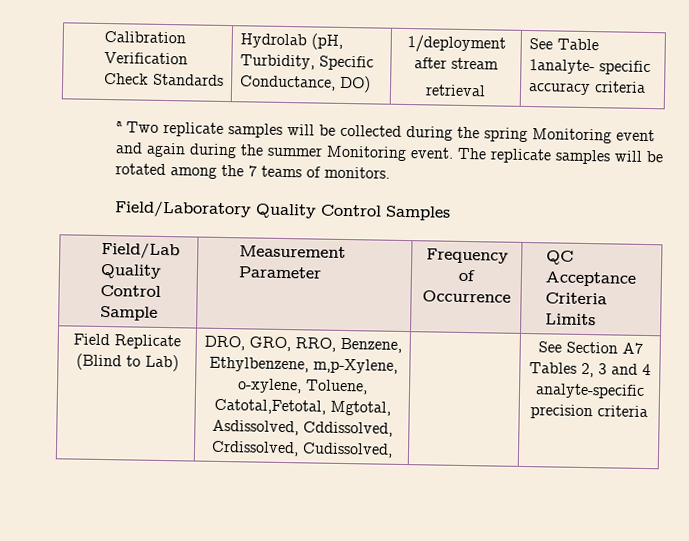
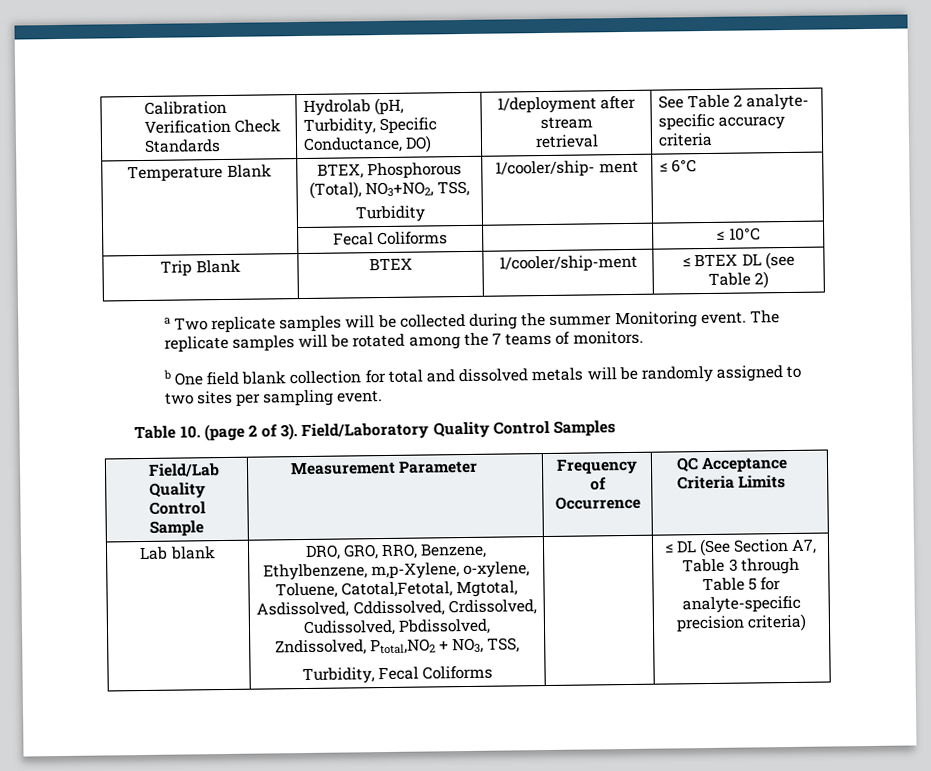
  Calibration Verification Check Standards | Hydrolab (pH, Turbidity, Specific Conductance, DO) | 1/deployment after stream
- retrieval | See Table 1analyte- specific accuracy criteria
+ retrieval | See Table 2 analyte- specific accuracy criteria
+ Temperature Blank | BTEX, Phosphorous (Total), NO3+NO2, TSS,
+ Turbidity | 1/cooler/ship- ment | ≤ 6°C
+ | Fecal Coliforms | | ≤ 10°C
+ Trip Blank | BTEX | 1/cooler/ship-ment | ≤ BTEX DL (see Table 2)
- a Two replicate samples will be collected during the spring Monitoring event and again during the summer Monitoring event.
+ a Two replicate samples will be collected during the summer Monitoring event.
+ b One field blank collection for total and dissolved metals will be randomly assigned to two sites per sampling event.
+ Table 10. (page 2 of 3).
- Field Replicate (Blind to Lab) | DRO, GRO, RRO, Benzene, Ethylbenzene, m,p-Xylene, o-xylene, Toluene, Catotal,Fetotal, Mgtotal, Asdissolved, Cddissolved, Crdissolved, Cudissolved, | | See Section A7 Tables 2, 3 and 4 analyte-specific precision criteria
+ Lab blank | DRO, GRO, RRO, Benzene, Ethylbenzene, m,p-Xylene, o-xylene, Toluene, Catotal,Fetotal, Mgtotal, Asdissolved, Cddissolved, Crdissolved, Cudissolved, Pbdissolved, Zndissolved, Ptotal,NO2 + NO3, TSS,
+ Turbidity, Fecal Coliforms | | ≤ DL (See Section A7, Table 3 through Table 5 for analyte-specific precision criteria)

